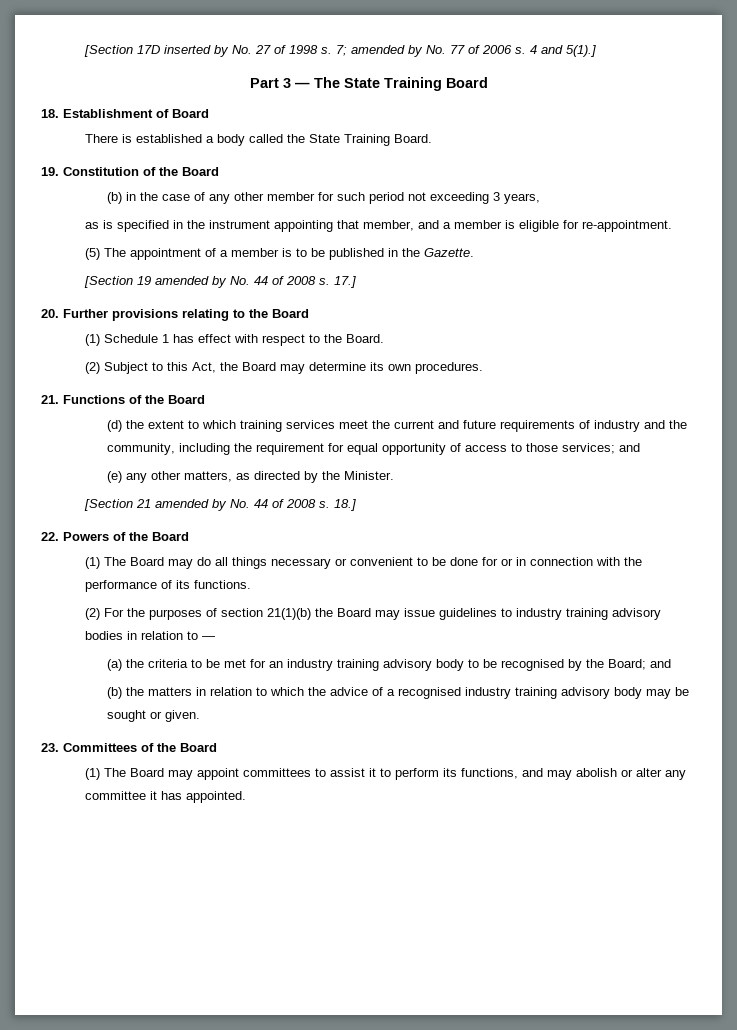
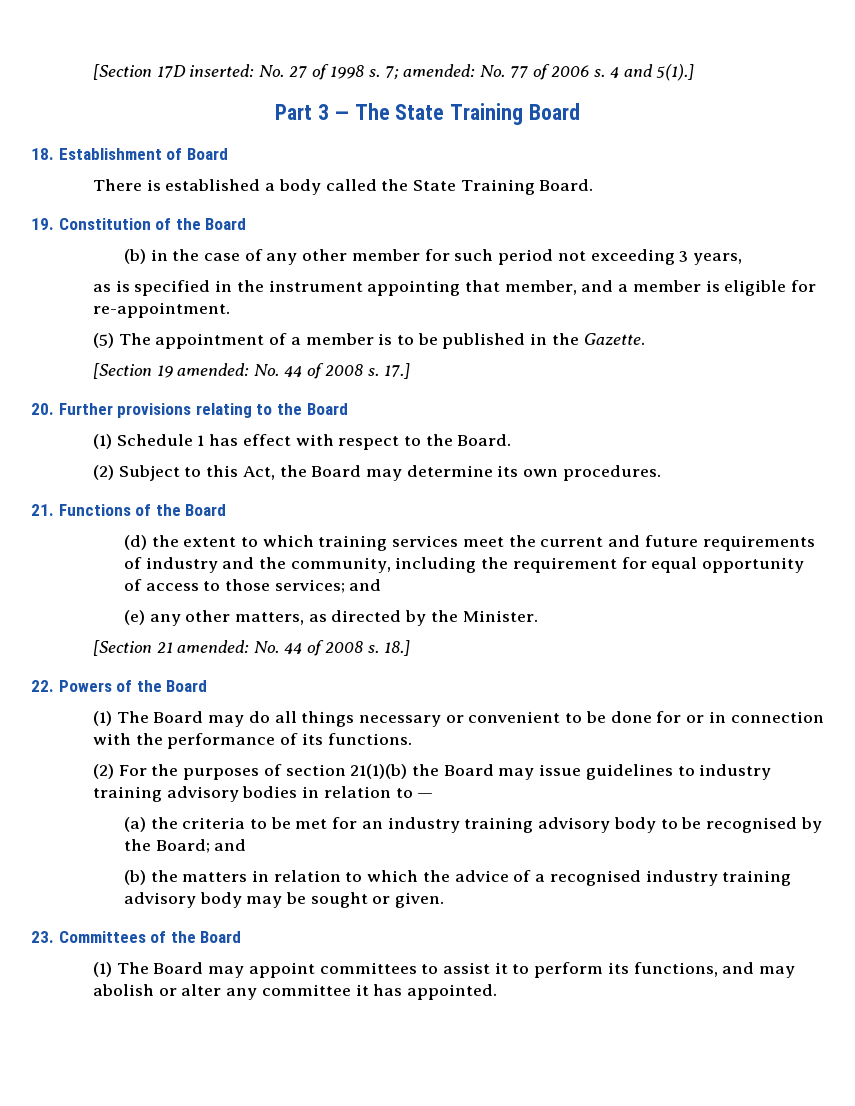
- [Section 17D inserted by No. 27 of 1998 s.
+ [Section 17D inserted: No. 27 of 1998 s.
- 7; amended by No. 77 of 2006 s.
+ 7; amended: No. 77 of 2006 s.
- [Section 19 amended by No. 44 of 2008 s.
+ [Section 19 amended: No. 44 of 2008 s.
- [Section 21 amended by No. 44 of 2008 s.
+ [Section 21 amended: No. 44 of 2008 s.

